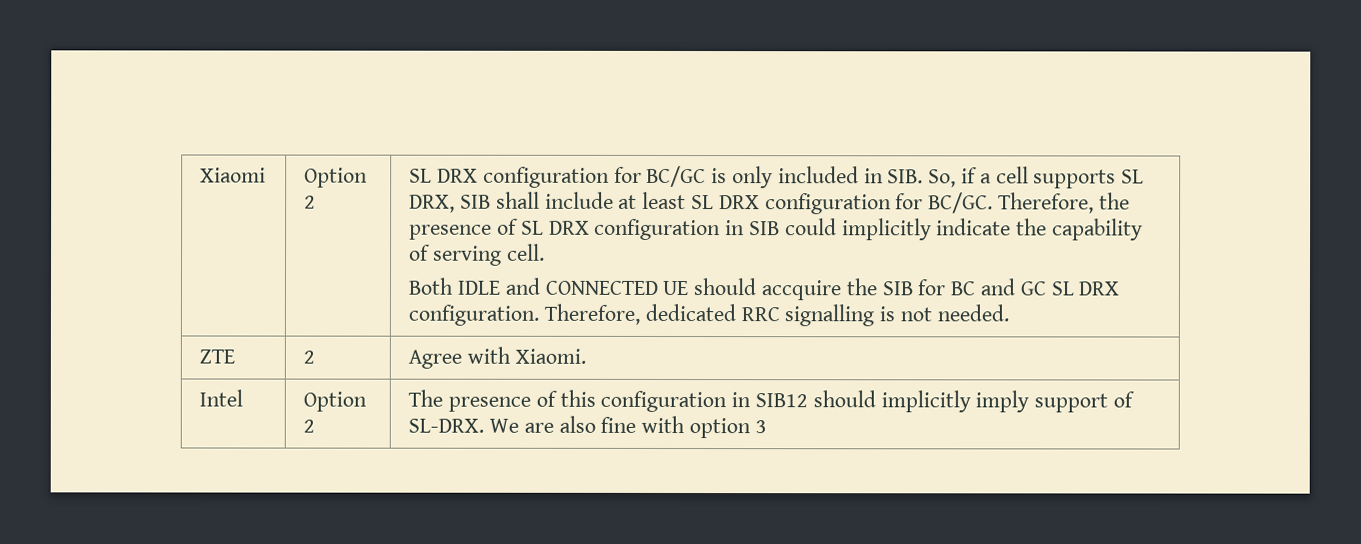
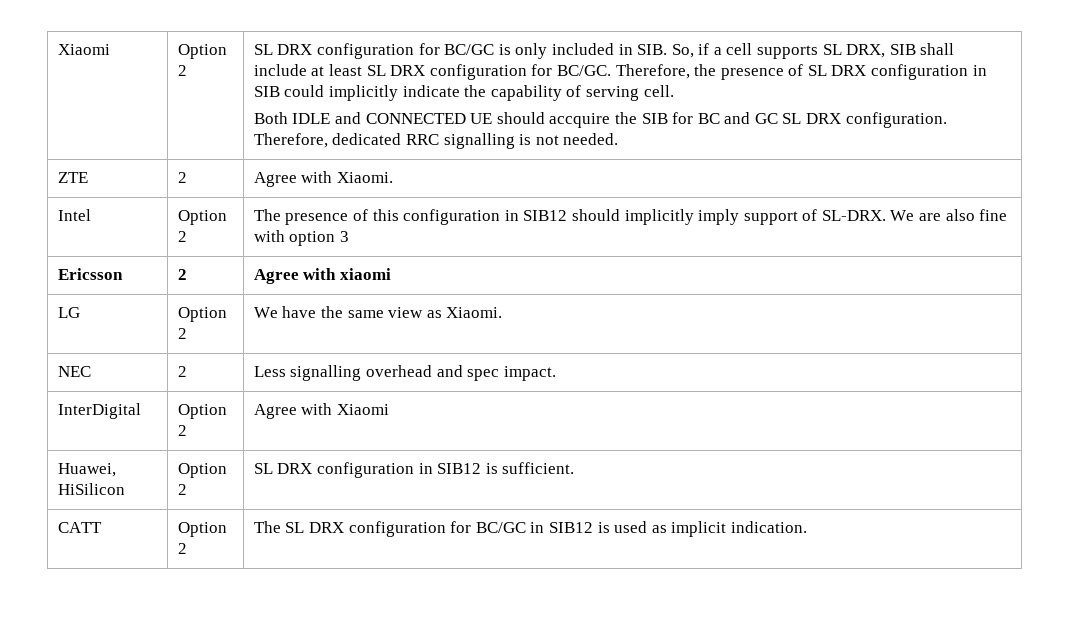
+ Ericsson | 2 | Agree with xiaomi
+ LG | Option 2 | We have the same view as Xiaomi.
+ NEC | 2 | Less signalling overhead and spec impact.
+ InterDigital | Option 2 | Agree with Xiaomi
+ Huawei, HiSilicon | Option 2 | SL DRX configuration in SIB12 is sufficient.
+ CATT | Option 2 | The SL DRX configuration for BC/GC in SIB12 is used as implicit indication.

